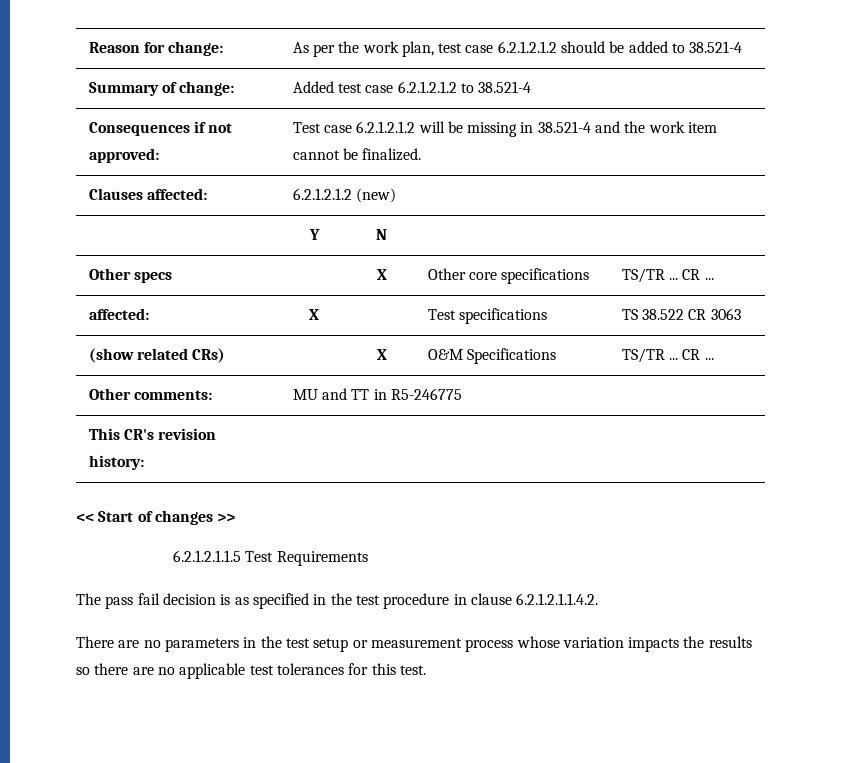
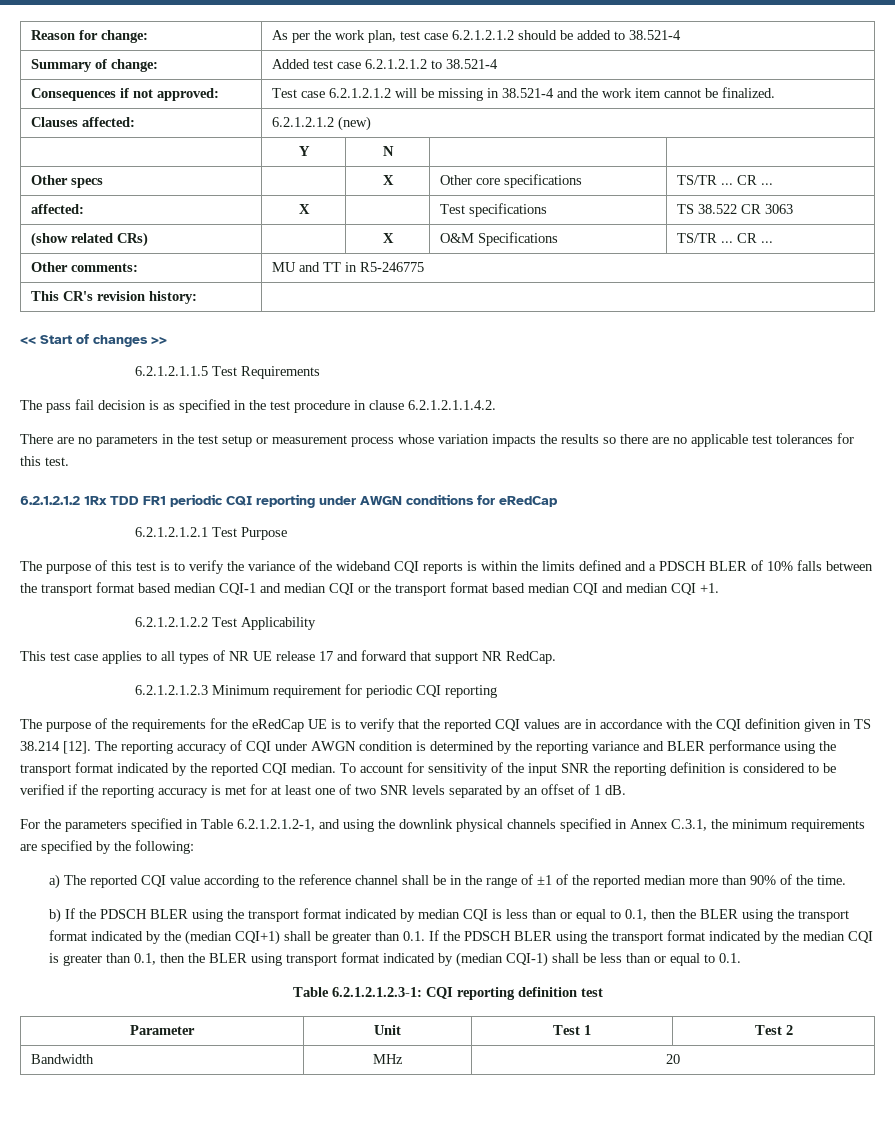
+ 6.2.1.2.1.2 1Rx TDD FR1 periodic CQI reporting under AWGN conditions for eRedCap
+ 6.2.1.2.1.2.1 Test Purpose
+ The purpose of this test is to verify the variance of the wideband CQI reports is within the limits defined and a PDSCH BLER of 10% falls between the transport format based median CQI-1 and median CQI or the transport format based median CQI and median CQI +1.
+ 6.2.1.2.1.2.2 Test Applicability
+ This test case applies to all types of NR UE release 17 and forward that support NR RedCap.
+ 6.2.1.2.1.2.3 Minimum requirement for periodic CQI reporting
+ The purpose of the requirements for the eRedCap UE is to verify that the reported CQI values are in accordance with the CQI definition given in TS 38.214 [12]. The reporting accuracy of CQI under AWGN condition is determined by the reporting variance and BLER performance using the transport format indicated by the reported CQI median. To account for sensitivity of the input SNR the reporting definition is considered to be verified if the reporting accuracy is met for at least one of two SNR levels separated by an offset of 1 dB.
+ For the parameters specified in Table 6.2.1.2.1.2-1, and using the downlink physical channels specified in Annex C.3.1, the minimum requirements are specified by the following:
+ a) The reported CQI value according to the reference channel shall be in the range of ±1 of the reported median more than 90% of the time.
+ b) If the PDSCH BLER using the transport format indicated by median CQI is less than or equal to 0.1, then the BLER using the transport format indicated by the (median CQI+1) shall be greater than 0.1. If the PDSCH BLER using the transport format indicated by the median CQI is greater than 0.1, then the BLER using transport format indicated by (median CQI-1) shall be less than or equal to 0.1.
+ Table 6.2.1.2.1.2.3-1: CQI reporting definition test
+ Parameter | Unit | Test 1 | Test 2
+ Bandwidth | MHz | 20

